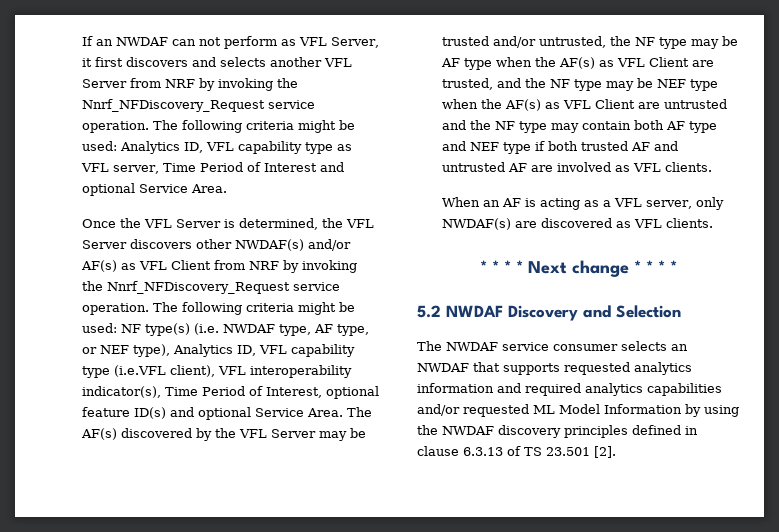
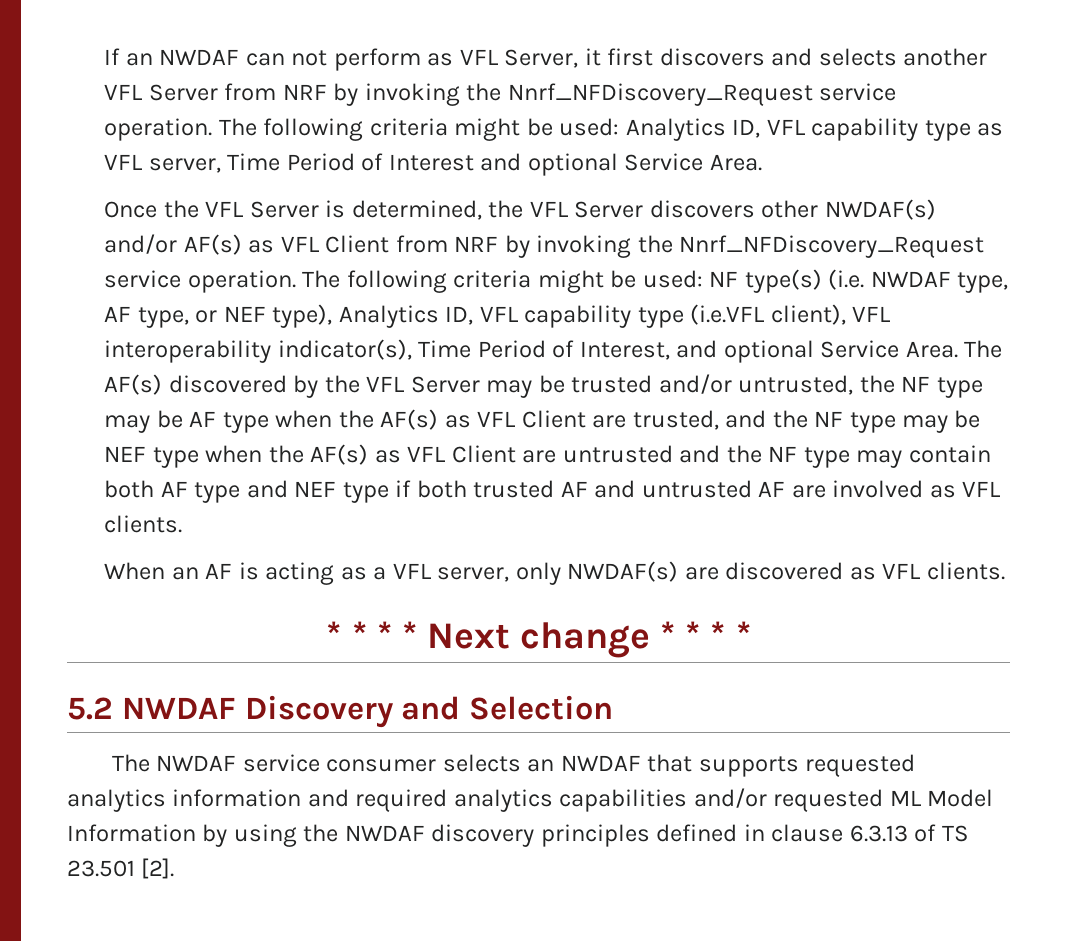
- The following criteria might be used: NF type(s) (i.e. NWDAF type, AF type, or NEF type), Analytics ID, VFL capability type (i.e.VFL client), VFL interoperability indicator(s), Time Period of Interest, optional feature ID(s) and optional Service Area.
+ The following criteria might be used: NF type(s) (i.e. NWDAF type, AF type, or NEF type), Analytics ID, VFL capability type (i.e.VFL client), VFL interoperability indicator(s), Time Period of Interest, and optional Service Area.

